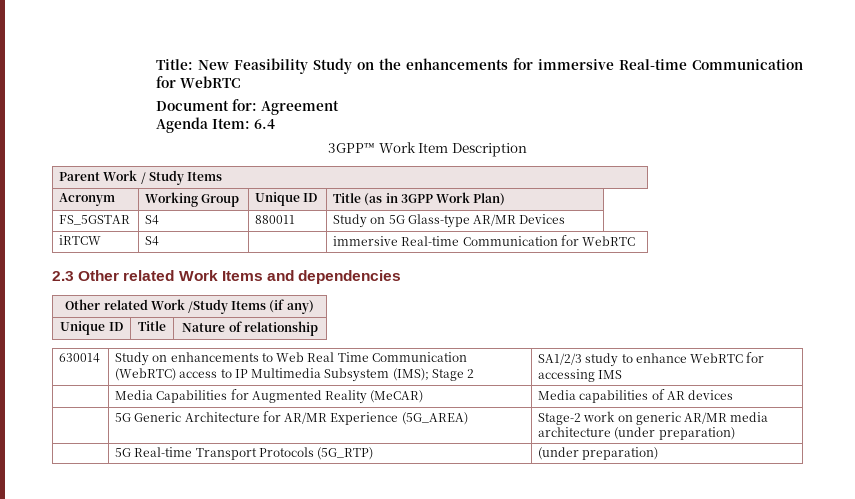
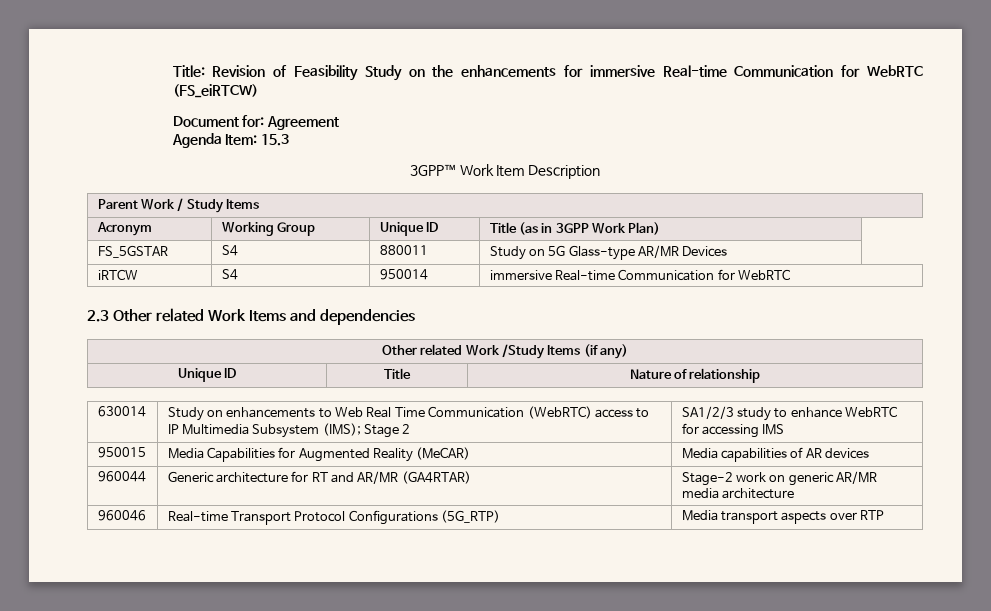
- Title: New Feasibility Study on the enhancements for immersive Real-time Communication for WebRTC
+ Title: Revision of Feasibility Study on the enhancements for immersive Real-time Communication for WebRTC (FS_eiRTCW)
- Agenda Item: 6.4
+ Agenda Item: 15.3
- iRTCW | S4 | | immersive Real-time Communication for WebRTC
+ iRTCW | S4 | 950014 | immersive Real-time Communication for WebRTC
- | Media Capabilities for Augmented Reality (MeCAR) | Media capabilities of AR devices
+ 950015 | Media Capabilities for Augmented Reality (MeCAR) | Media capabilities of AR devices
- | 5G Generic Architecture for AR/MR Experience (5G_AREA) | Stage-2 work on generic AR/MR media architecture (under preparation)
- | 5G Real-time Transport Protocols (5G_RTP) | (under preparation)
+ 960044 | Generic architecture for RT and AR/MR (GA4RTAR) | Stage-2 work on generic AR/MR media architecture
+ 960046 | Real-time Transport Protocol Configurations (5G_RTP) | Media transport aspects over RTP

